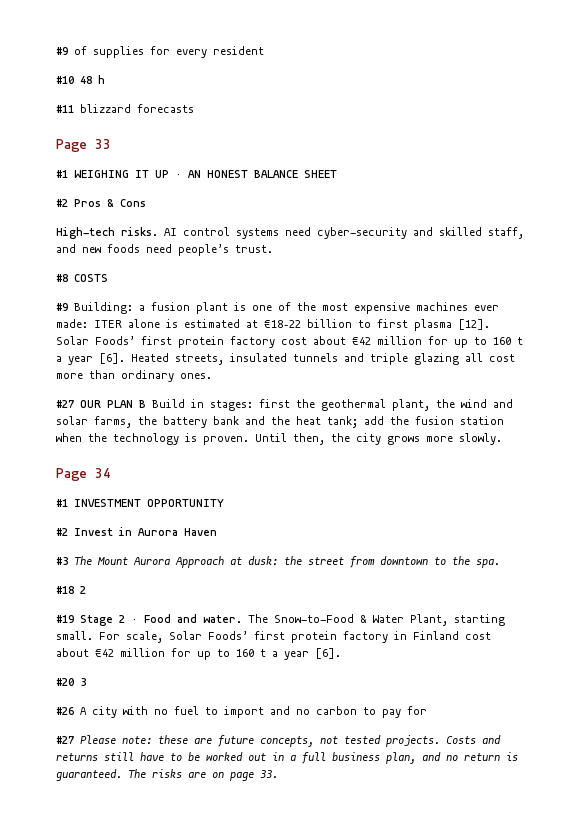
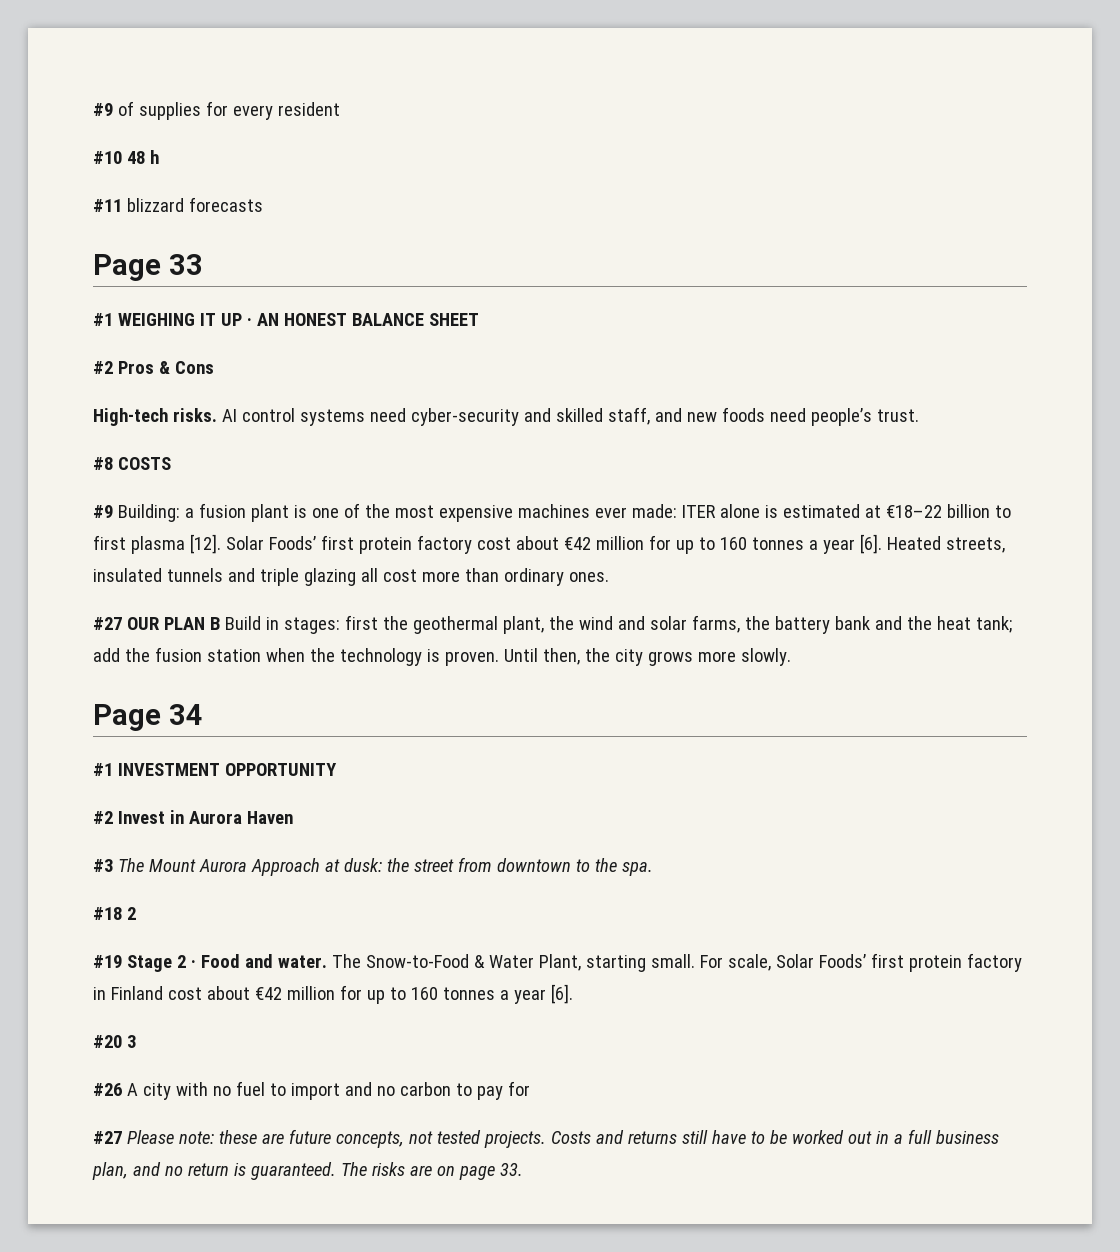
- Solar Foods’ first protein factory cost about €42 million for up to 160 t a year [6].
+ Solar Foods’ first protein factory cost about €42 million for up to 160 tonnes a year [6].
- For scale, Solar Foods’ first protein factory in Finland cost about €42 million for up to 160 t a year [6].
+ For scale, Solar Foods’ first protein factory in Finland cost about €42 million for up to 160 tonnes a year [6].

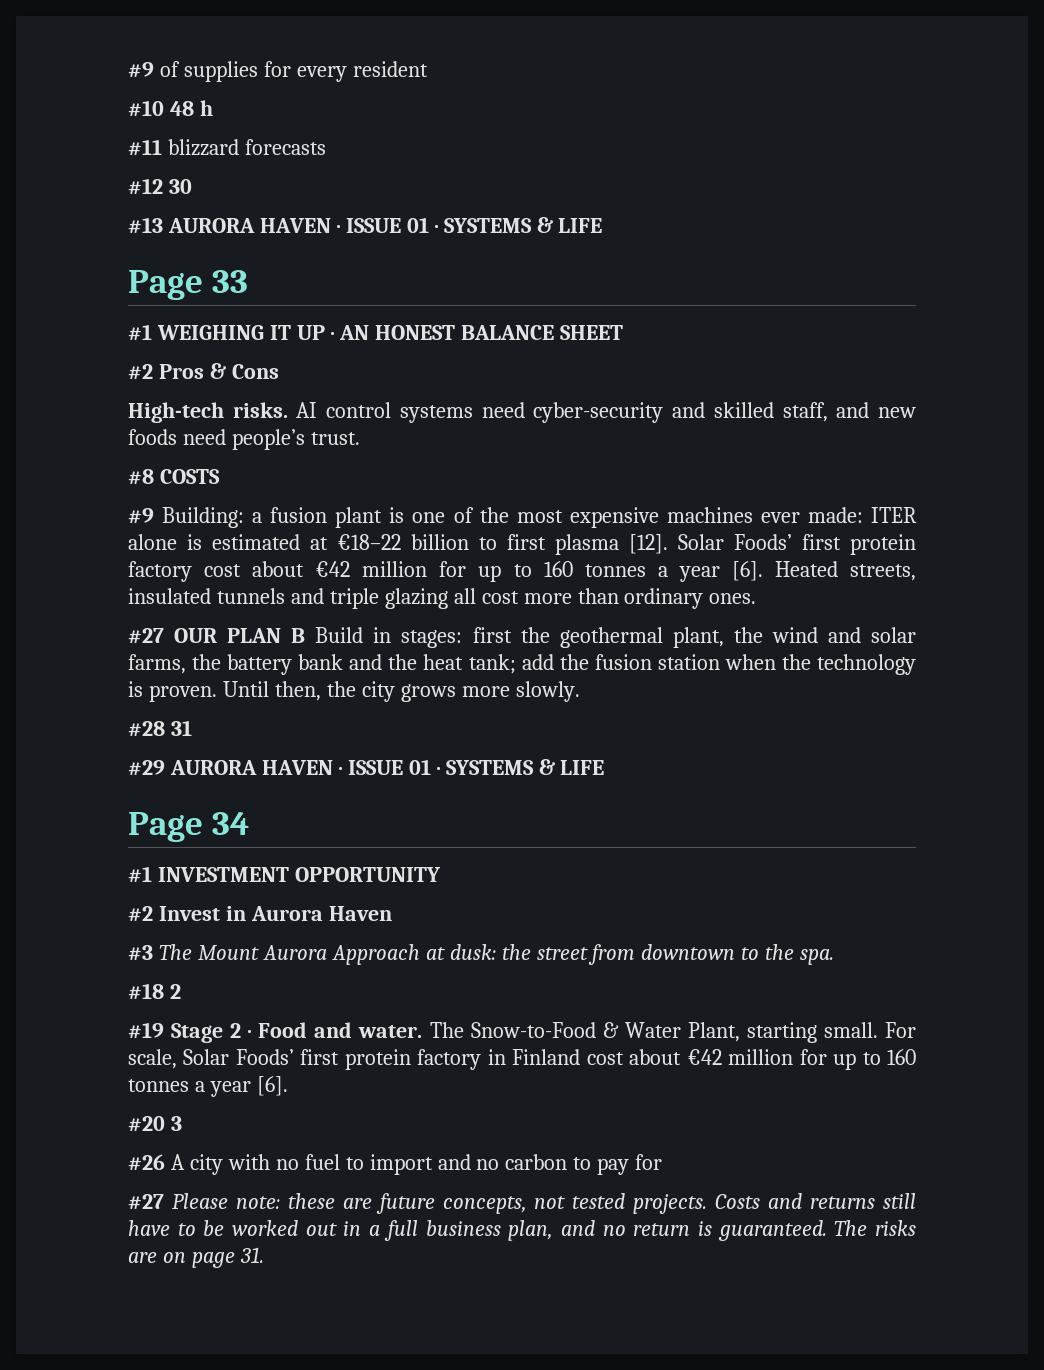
+ #12 30
+ #13 AURORA HAVEN · ISSUE 01 · SYSTEMS & LIFE
+ #28 31
+ #29 AURORA HAVEN · ISSUE 01 · SYSTEMS & LIFE
- The risks are on page 33.
+ The risks are on page 31.

